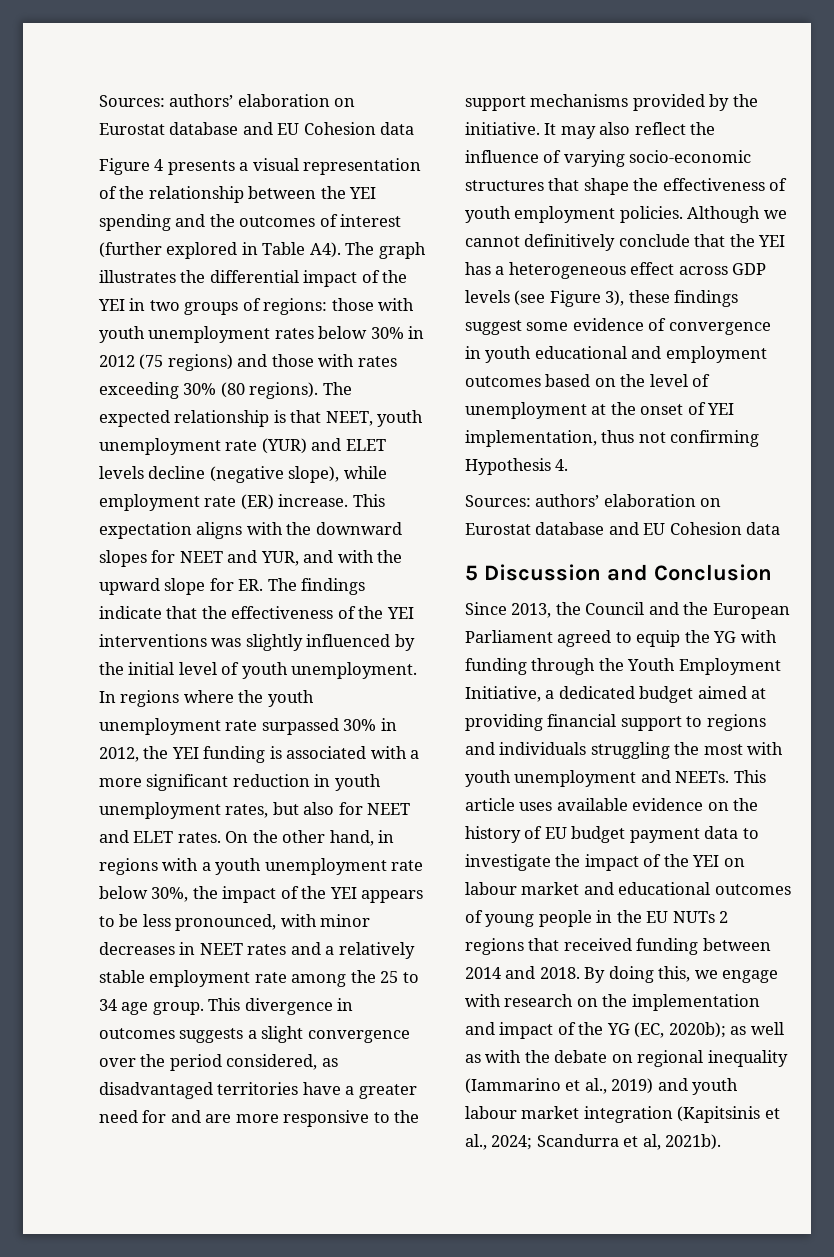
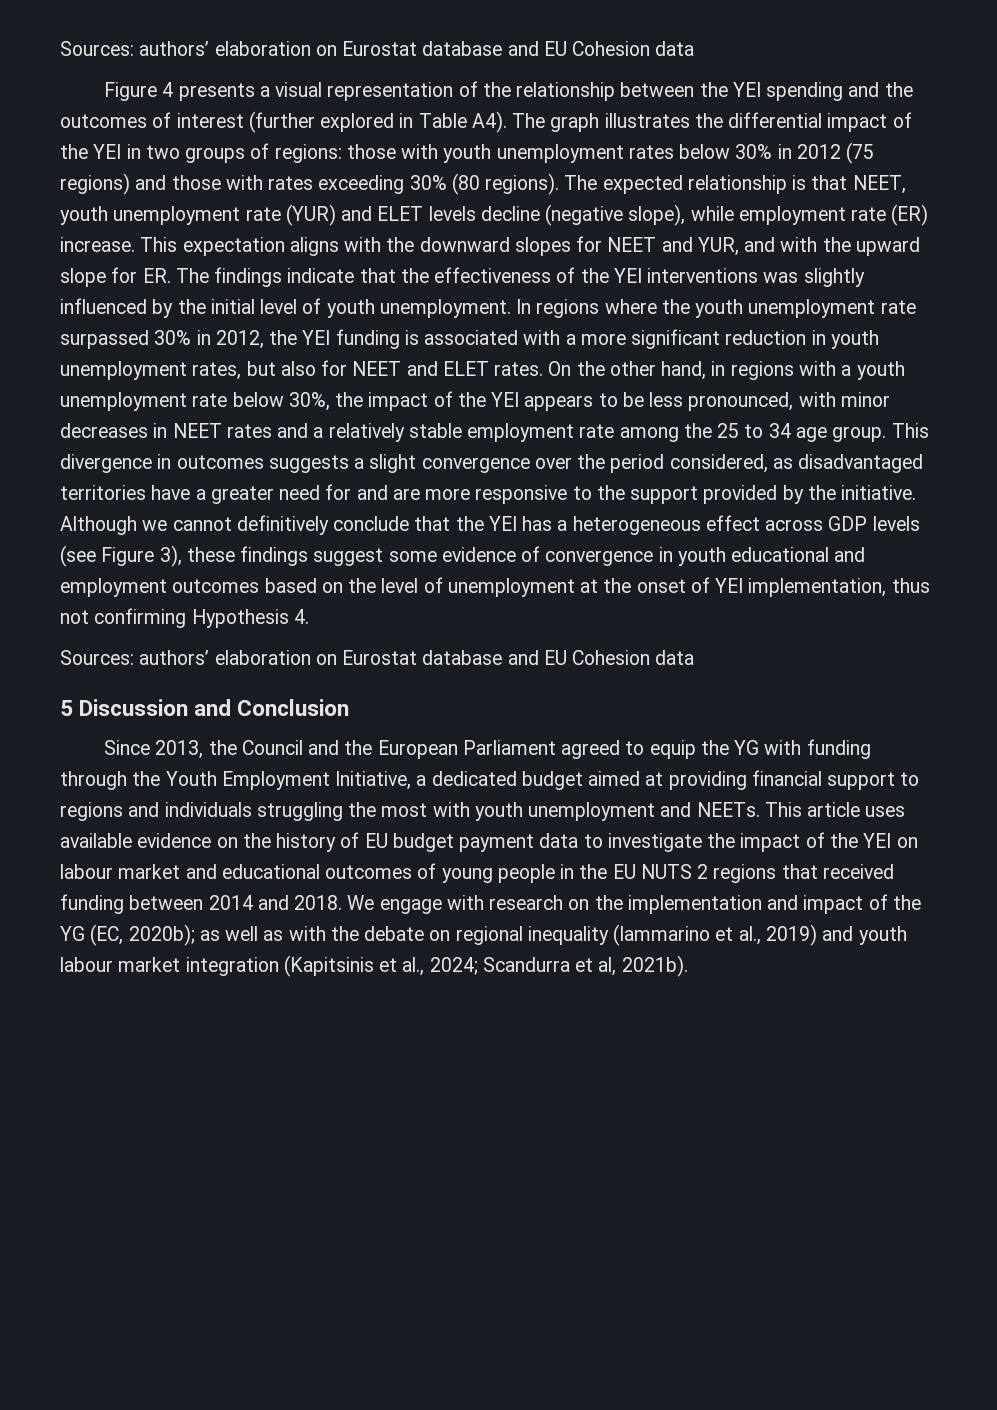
- This divergence in outcomes suggests a slight convergence over the period considered, as disadvantaged territories have a greater need for and are more responsive to the support mechanisms provided by the initiative.
+ This divergence in outcomes suggests a slight convergence over the period considered, as disadvantaged territories have a greater need for and are more responsive to the support provided by the initiative.
- It may also reflect the influence of varying socio-economic structures that shape the effectiveness of youth employment policies.
- This article uses available evidence on the history of EU budget payment data to investigate the impact of the YEI on labour market and educational outcomes of young people in the EU NUTs 2 regions that received funding between 2014 and 2018.
+ This article uses available evidence on the history of EU budget payment data to investigate the impact of the YEI on labour market and educational outcomes of young people in the EU NUTS 2 regions that received funding between 2014 and 2018.
- By doing this, we engage with research on the implementation and impact of the YG (EC, 2020b); as well as with the debate on regional inequality (Iammarino et al., 2019) and youth labour market integration (Kapitsinis et al., 2024; Scandurra et al, 2021b).
+ We engage with research on the implementation and impact of the YG (EC, 2020b); as well as with the debate on regional inequality (Iammarino et al., 2019) and youth labour market integration (Kapitsinis et al., 2024; Scandurra et al, 2021b).

